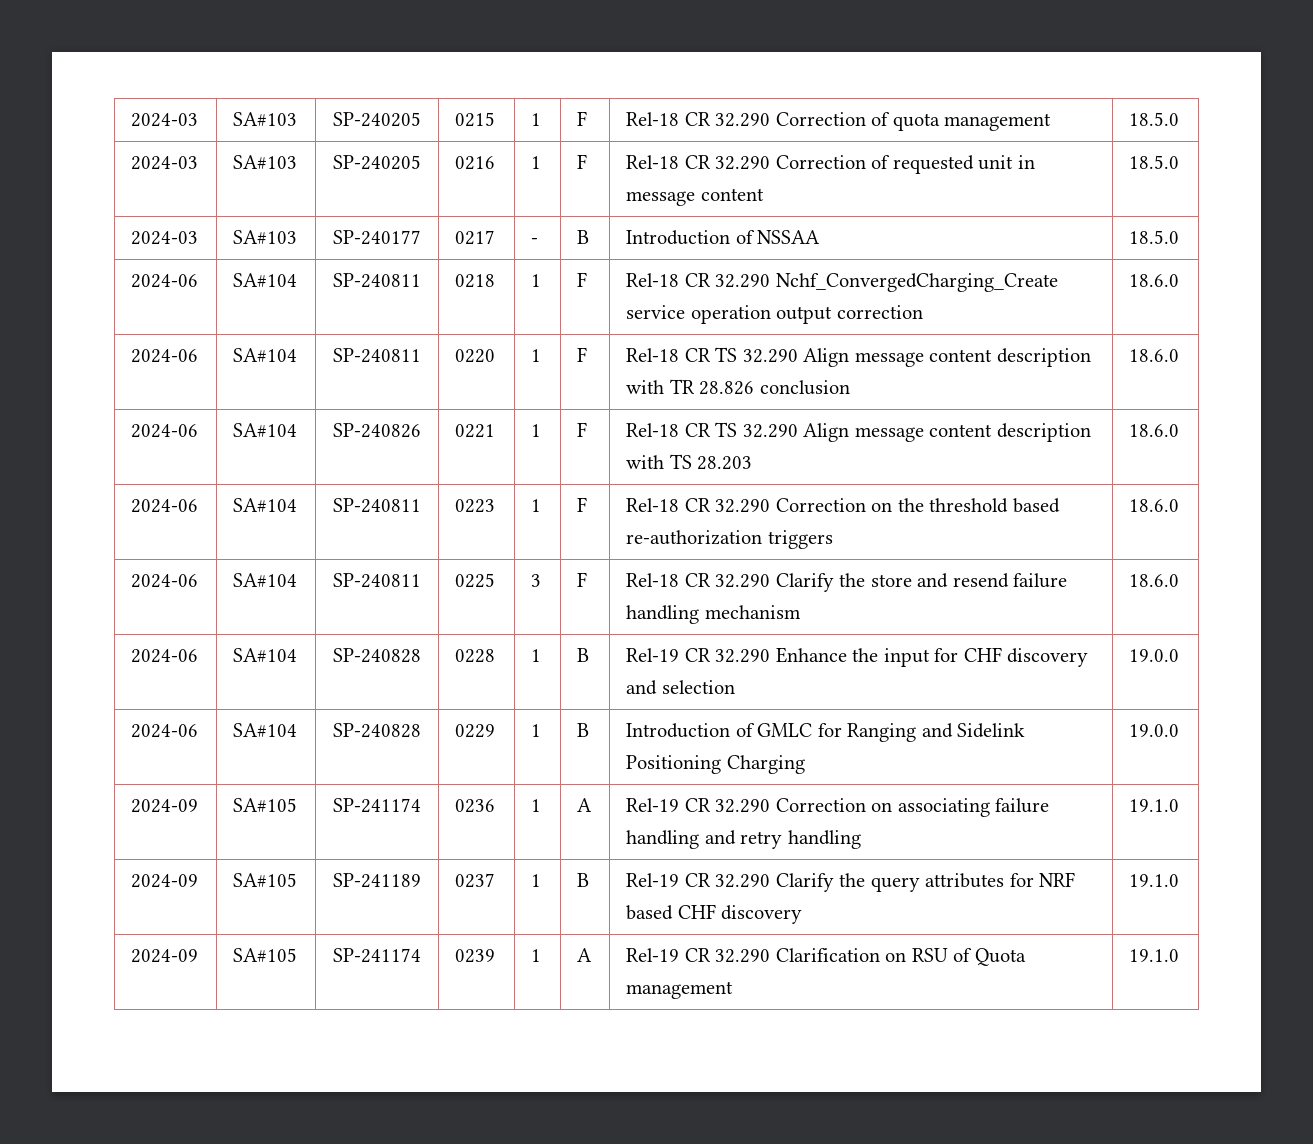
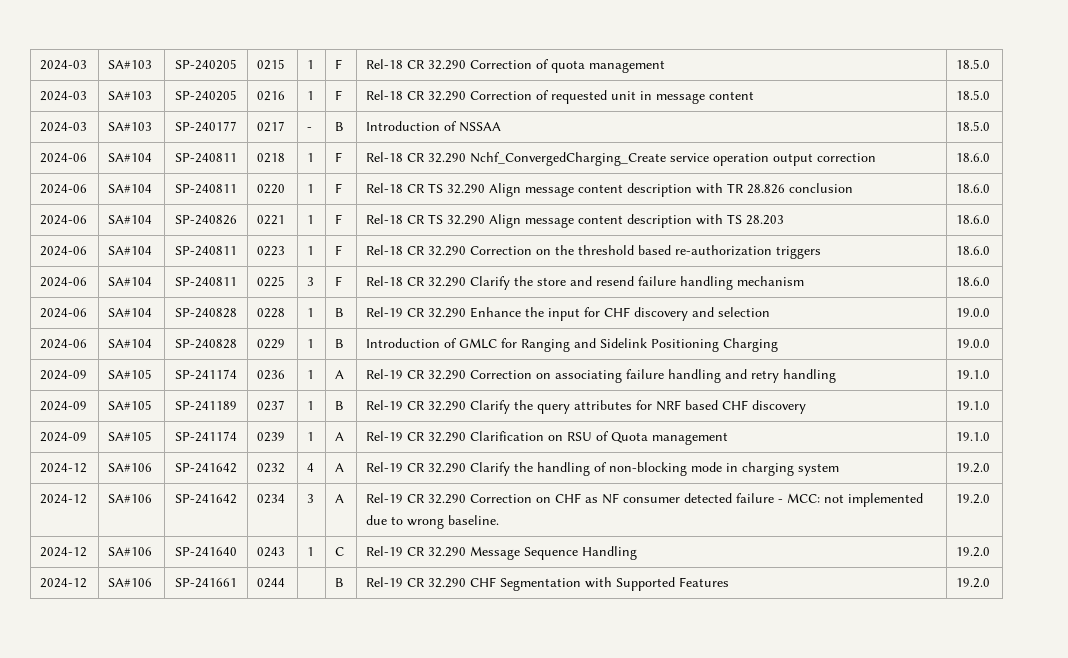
+ 2024-12 | SA#106 | SP-241642 | 0232 | 4 | A | Rel-19 CR 32.290 Clarify the handling of non-blocking mode in charging system | 19.2.0
+ 2024-12 | SA#106 | SP-241642 | 0234 | 3 | A | Rel-19 CR 32.290 Correction on CHF as NF consumer detected failure - MCC: not implemented due to wrong baseline. | 19.2.0
+ 2024-12 | SA#106 | SP-241640 | 0243 | 1 | C | Rel-19 CR 32.290 Message Sequence Handling | 19.2.0
+ 2024-12 | SA#106 | SP-241661 | 0244 | | B | Rel-19 CR 32.290 CHF Segmentation with Supported Features | 19.2.0

